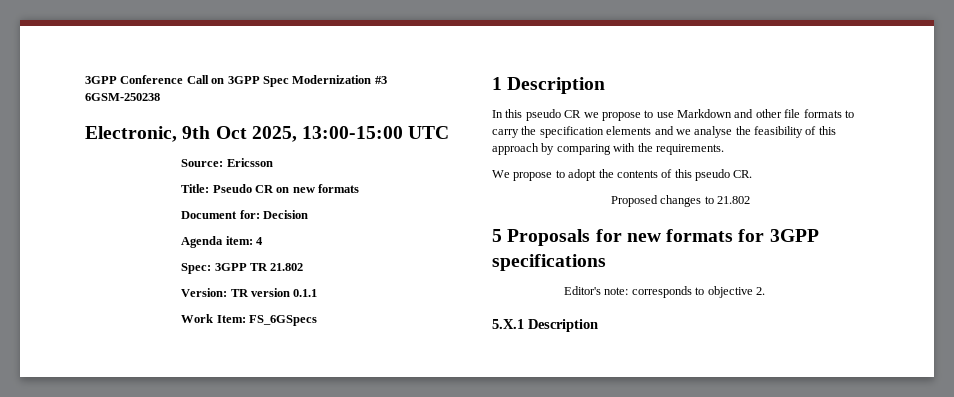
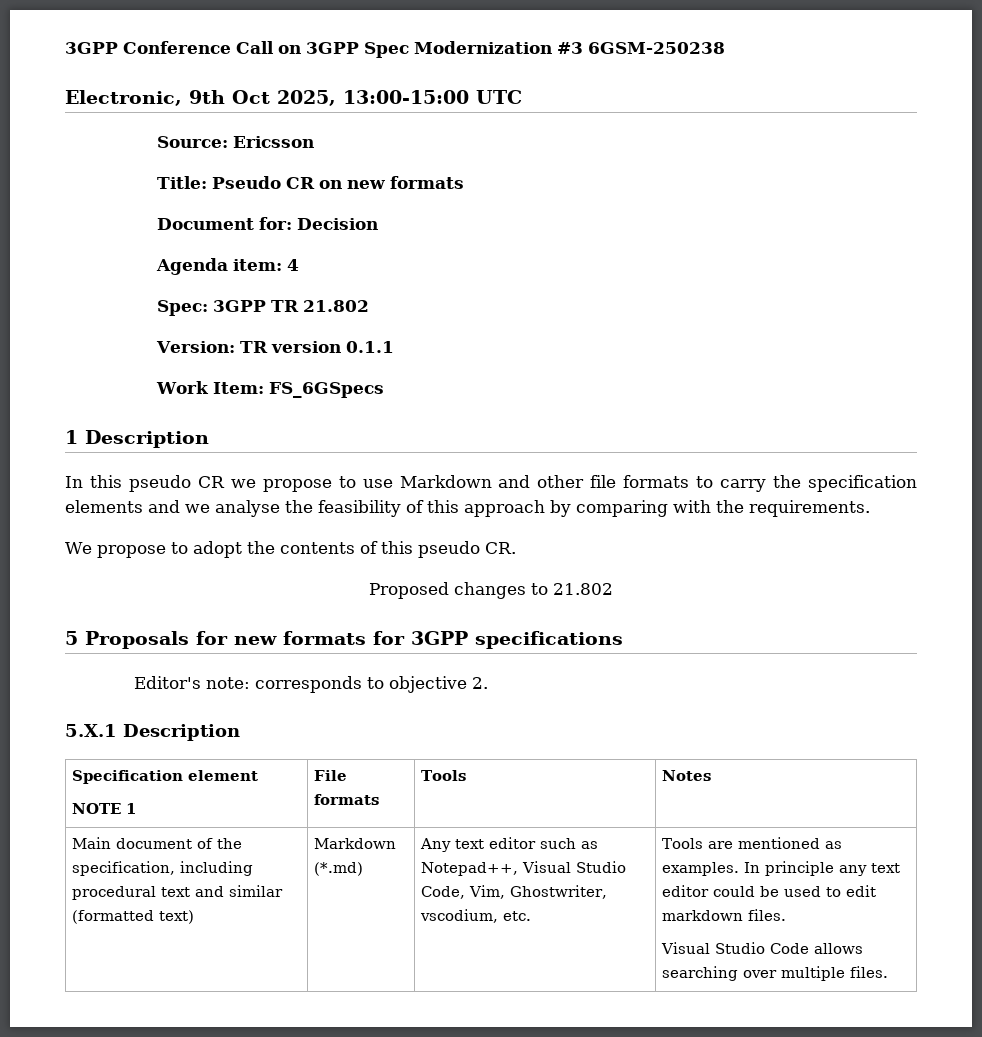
+ Specification element
+ NOTE 1 | File formats | Tools | Notes
+ Main document of the specification, including procedural text and similar (formatted text) | Markdown (*.md) | Any text editor such as Notepad++, Visual Studio Code, Vim, Ghostwriter, vscodium, etc. | Tools are mentioned as examples. In principle any text editor could be used to edit markdown files.
+ Visual Studio Code allows searching over multiple files.

